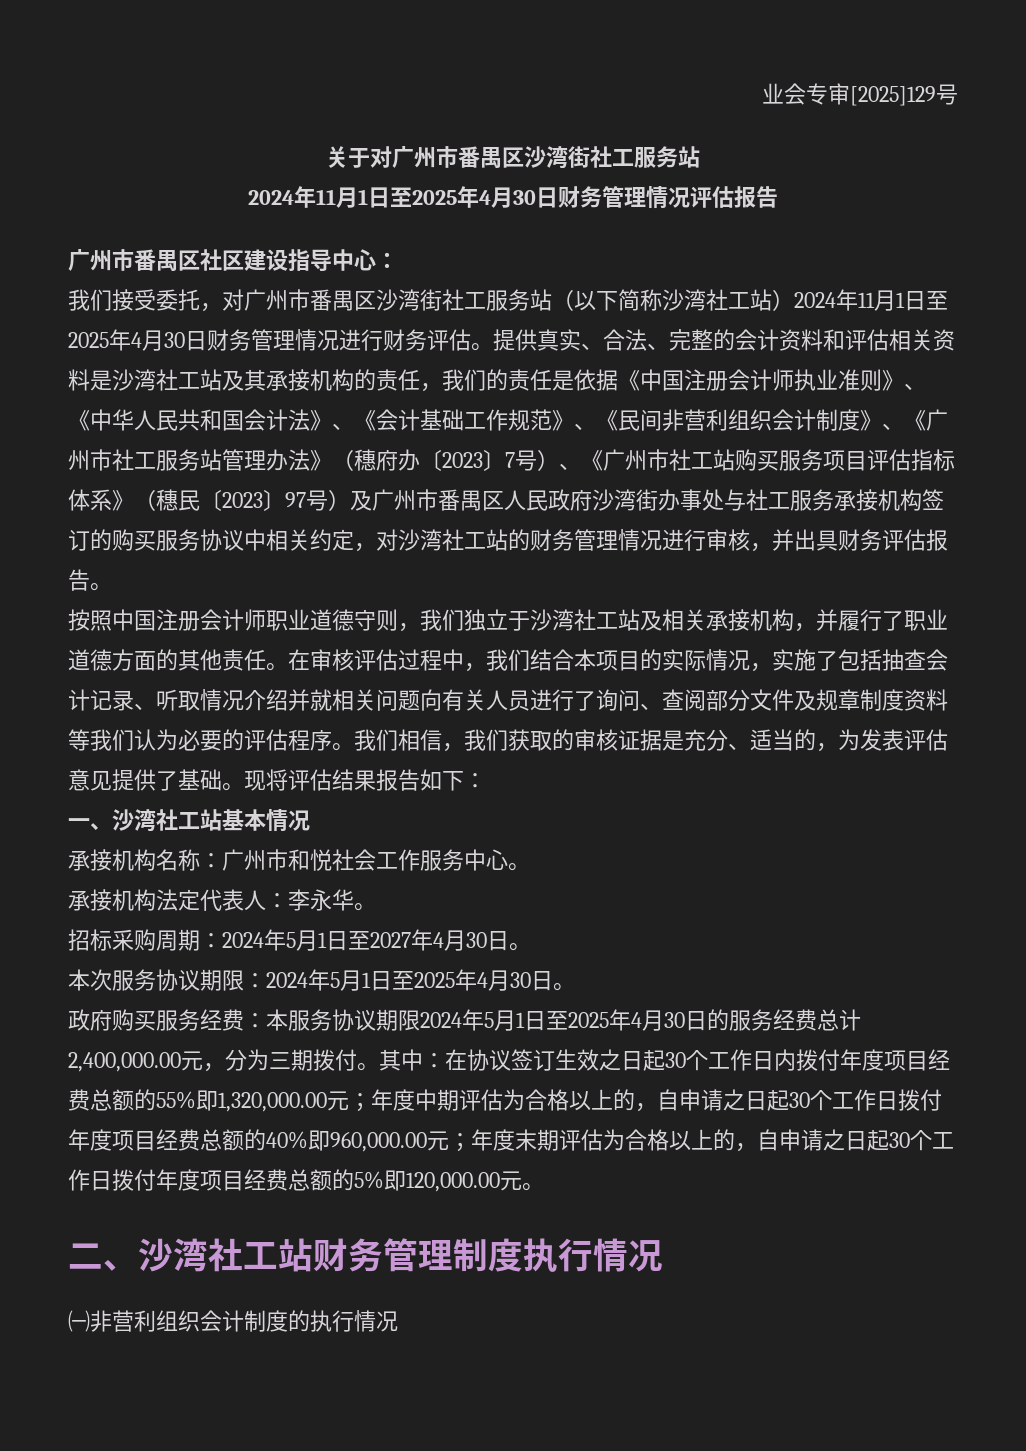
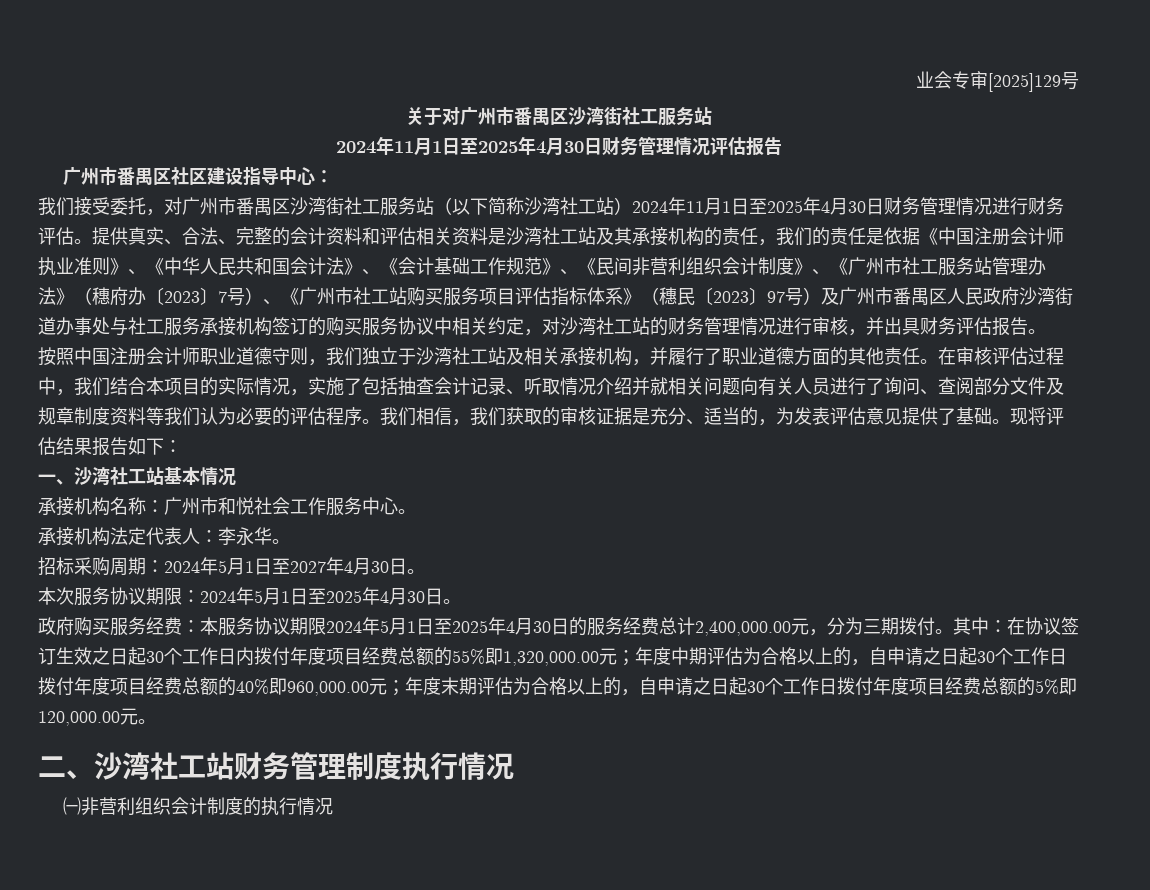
- 提供真实、合法、完整的会计资料和评估相关资料是沙湾社工站及其承接机构的责任，我们的责任是依据《中国注册会计师执业准则》、《中华人民共和国会计法》、《会计基础工作规范》、《民间非营利组织会计制度》、《广州市社工服务站管理办法》（穗府办〔2023〕7号）、《广州市社工站购买服务项目评估指标体系》（穗民〔2023〕97号）及广州市番禺区人民政府沙湾街办事处与社工服务承接机构签订的购买服务协议中相关约定，对沙湾社工站的财务管理情况进行审核，并出具财务评估报告。
+ 提供真实、合法、完整的会计资料和评估相关资料是沙湾社工站及其承接机构的责任，我们的责任是依据《中国注册会计师执业准则》、《中华人民共和国会计法》、《会计基础工作规范》、《民间非营利组织会计制度》、《广州市社工服务站管理办法》（穗府办〔2023〕7号）、《广州市社工站购买服务项目评估指标体系》（穗民〔2023〕97号）及广州市番禺区人民政府沙湾街道办事处与社工服务承接机构签订的购买服务协议中相关约定，对沙湾社工站的财务管理情况进行审核，并出具财务评估报告。

